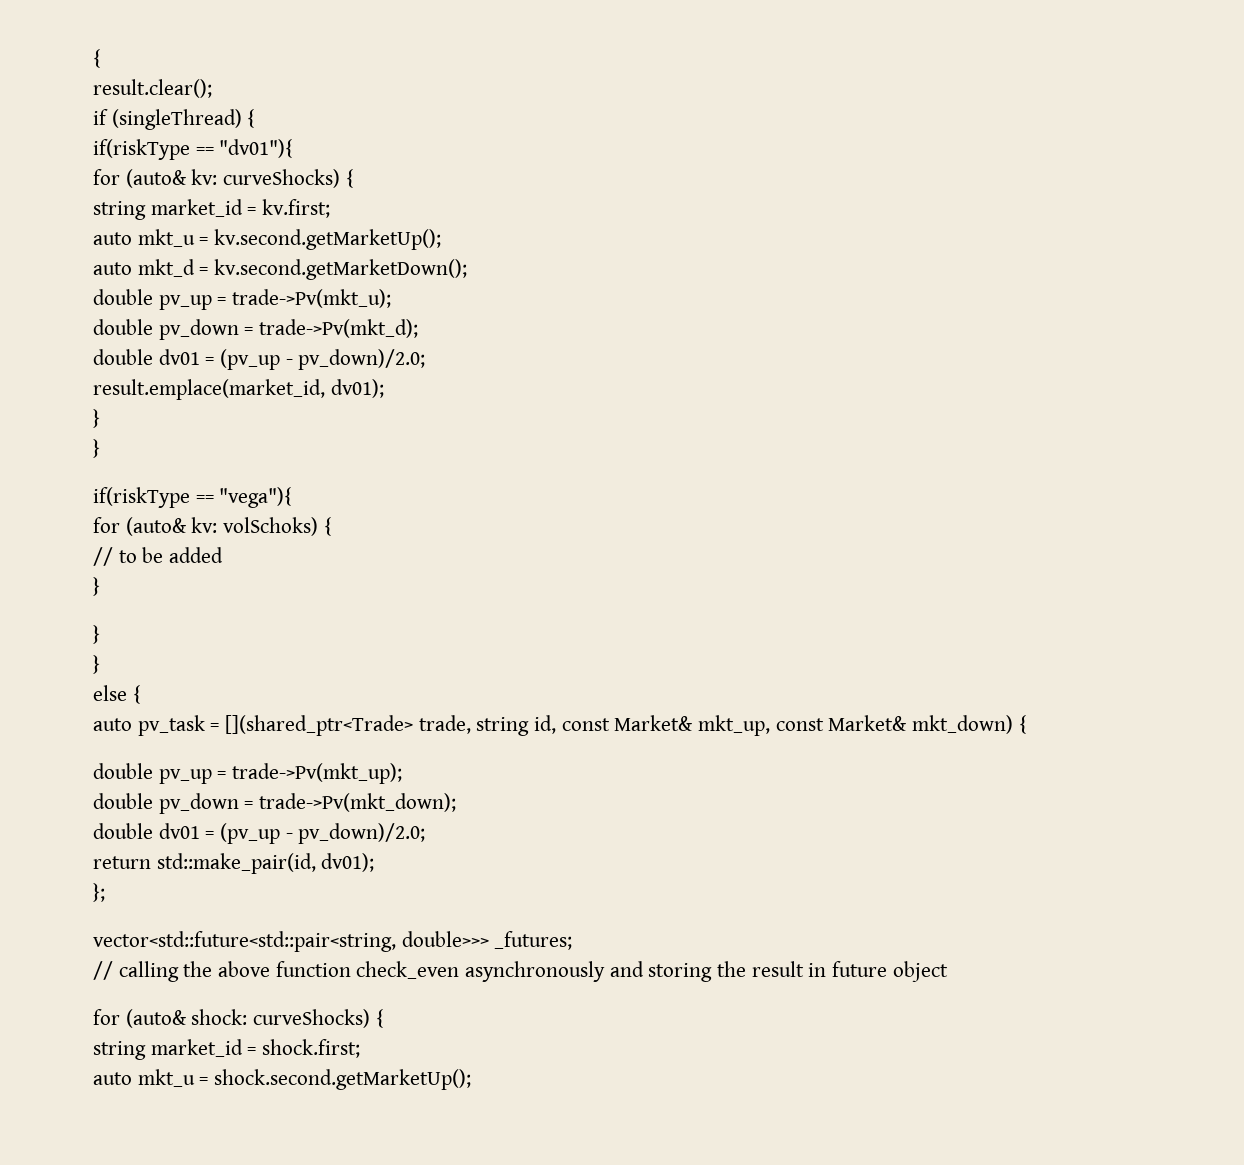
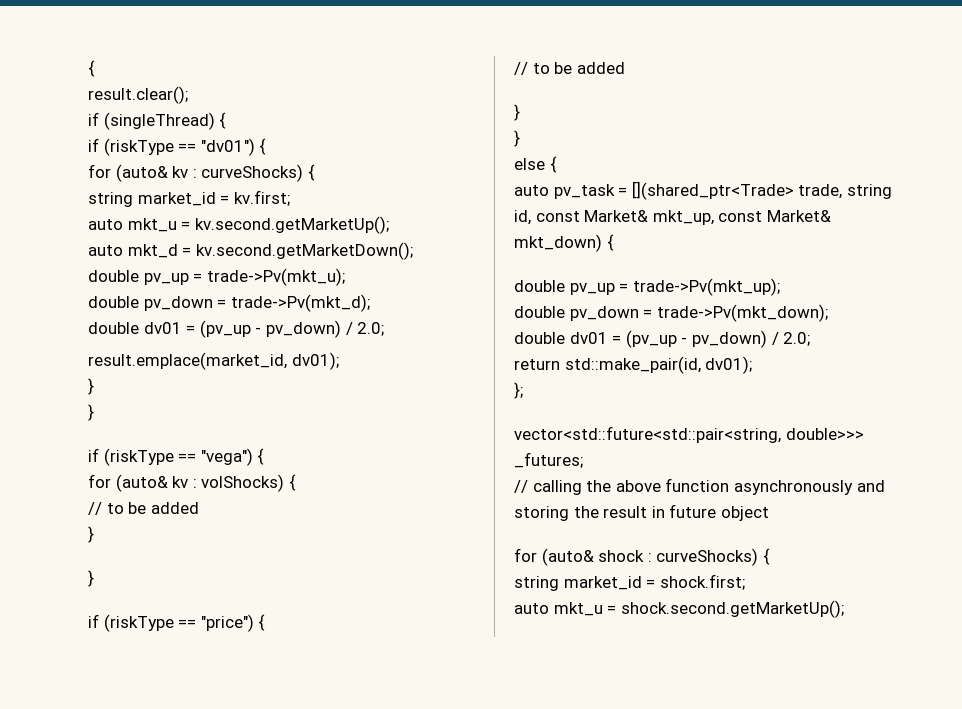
- if(riskType == "dv01"){
- for (auto& kv: curveShocks) {
+ if (riskType == "dv01") {
+ for (auto& kv : curveShocks) {
  double pv_down = trade->Pv(mkt_d);
- double dv01 = (pv_up - pv_down)/2.0;
+ double dv01 = (pv_up - pv_down) / 2.0;
- if(riskType == "vega"){
- for (auto& kv: volSchoks) {
+ if (riskType == "vega") {
+ for (auto& kv : volShocks) {
  // to be added
  }
+ }
+ if (riskType == "price") {
+ // to be added
  double pv_down = trade->Pv(mkt_down);
- double dv01 = (pv_up - pv_down)/2.0;
+ double dv01 = (pv_up - pv_down) / 2.0;
- // calling the above function check_even asynchronously and storing the result in future object
+ // calling the above function asynchronously and storing the result in future object
- for (auto& shock: curveShocks) {
+ for (auto& shock : curveShocks) {

